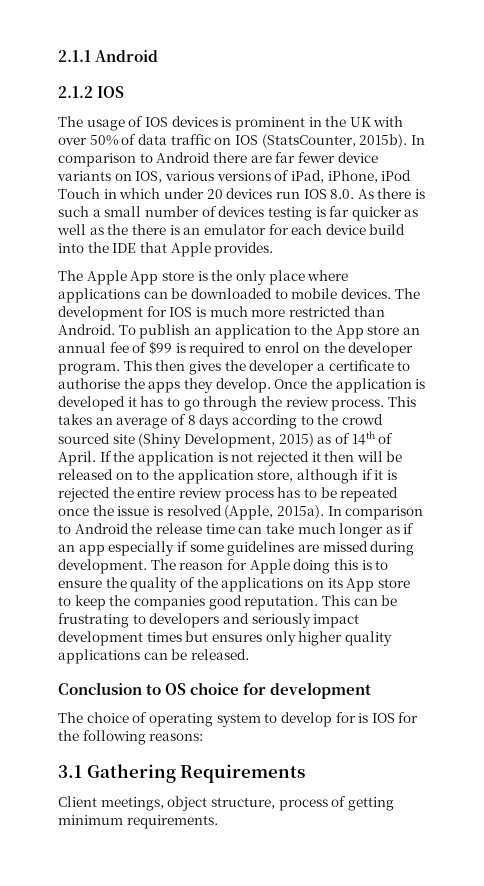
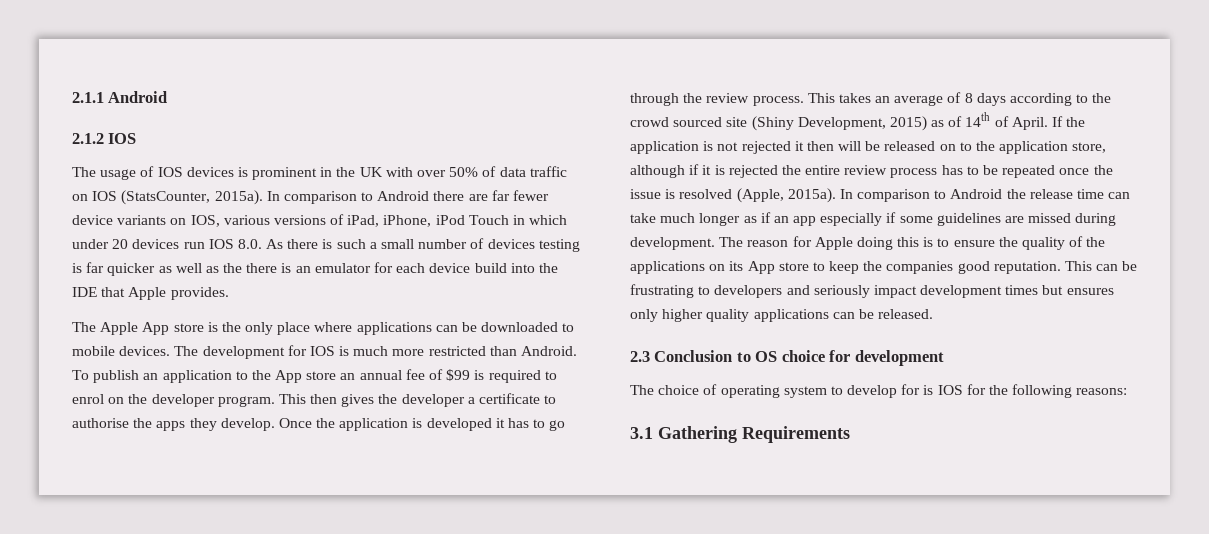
- The usage of IOS devices is prominent in the UK with over 50% of data traffic on IOS (StatsCounter, 2015b).
+ The usage of IOS devices is prominent in the UK with over 50% of data traffic on IOS (StatsCounter, 2015a).
- Conclusion to OS choice for development
+ 2.3 Conclusion to OS choice for development
- Client meetings, object structure, process of getting minimum requirements.

